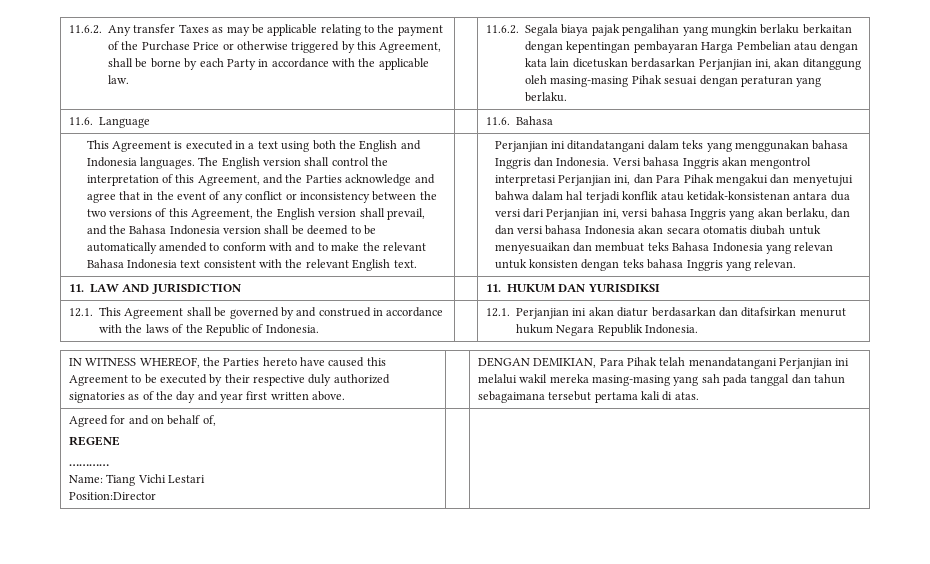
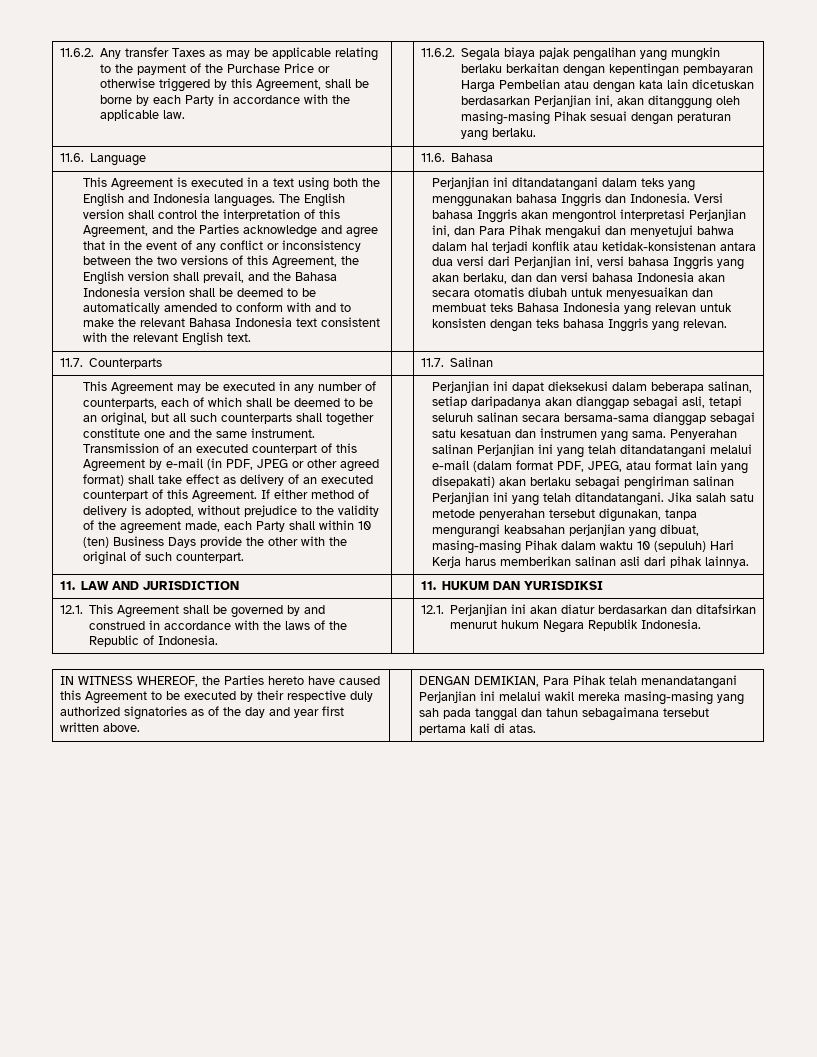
+ 11.7. Counterparts | | 11.7. Salinan
+ This Agreement may be executed in any number of counterparts, each of which shall be deemed to be an original, but all such counterparts shall together constitute one and the same instrument. Transmission of an executed counterpart of this Agreement by e-mail (in PDF, JPEG or other agreed format) shall take effect as delivery of an executed counterpart of this Agreement. If either method of delivery is adopted, without prejudice to the validity of the agreement made, each Party shall within 10 (ten) Business Days provide the other with the original of such counterpart. | | Perjanjian ini dapat dieksekusi dalam beberapa salinan, setiap daripadanya akan dianggap sebagai asli, tetapi seluruh salinan secara bersama-sama dianggap sebagai satu kesatuan dan instrumen yang sama. Penyerahan salinan Perjanjian ini yang telah ditandatangani melalui e-mail (dalam format PDF, JPEG, atau format lain yang disepakati) akan berlaku sebagai pengiriman salinan Perjanjian ini yang telah ditandatangani. Jika salah satu metode penyerahan tersebut digunakan, tanpa mengurangi keabsahan perjanjian yang dibuat, masing-masing Pihak dalam waktu 10 (sepuluh) Hari Kerja harus memberikan salinan asli dari pihak lainnya.
- Agreed for and on behalf of,
- REGENE
- …………
- Name: Tiang Vichi Lestari
- Position:Director | |

